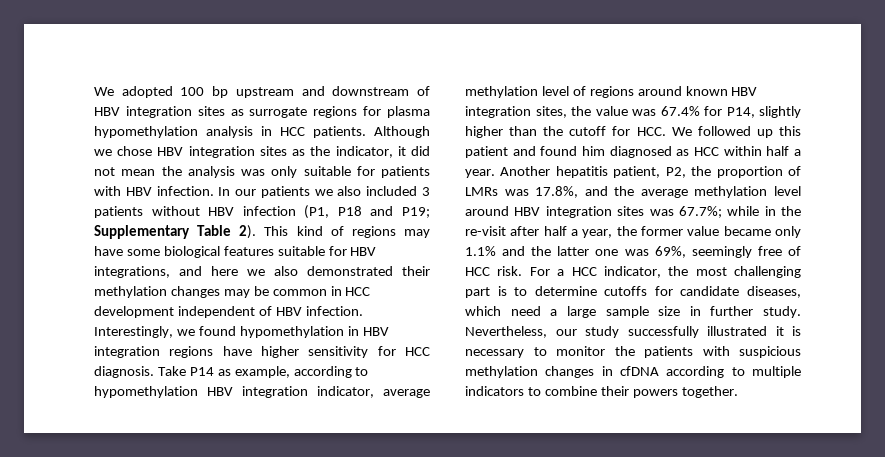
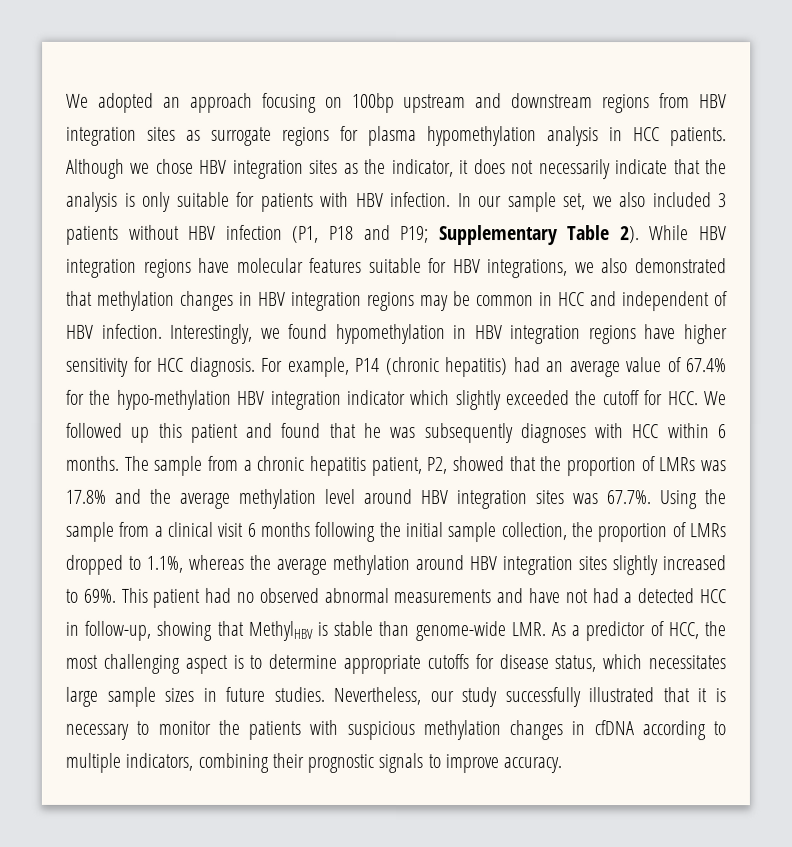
- We adopted 100 bp upstream and downstream of HBV integration sites as surrogate regions for plasma hypomethylation analysis in HCC patients.
+ We adopted an approach focusing on 100bp upstream and downstream regions from HBV integration sites as surrogate regions for plasma hypomethylation analysis in HCC patients.
- Although we chose HBV integration sites as the indicator, it did not mean the analysis was only suitable for patients with HBV infection.
+ Although we chose HBV integration sites as the indicator, it does not necessarily indicate that the analysis is only suitable for patients with HBV infection.
- In our patients we also included 3 patients without HBV infection (P1, P18 and P19; Supplementary Table 2).
+ In our sample set, we also included 3 patients without HBV infection (P1, P18 and P19; Supplementary Table 2).
- This kind of regions may have some biological features suitable for HBV integrations, and here we also demonstrated their methylation changes may be common in HCC development independent of HBV infection.
+ While HBV integration regions have molecular features suitable for HBV integrations, we also demonstrated that methylation changes in HBV integration regions may be common in HCC and independent of HBV infection.
- Take P14 as example, according to hypomethylation HBV integration indicator, average methylation level of regions around known HBV integration sites, the value was 67.4% for P14, slightly higher than the cutoff for HCC. We followed up this patient and found him diagnosed as HCC within half a year. Another hepatitis patient, P2, the proportion of LMRs was 17.8%, and the average methylation level around HBV integration sites was 67.7%; while in the re-visit after half a year, the former value became only 1.1% and the latter one was 69%, seemingly free of HCC risk. For a HCC indicator, the most challenging part is to determine cutoffs for candidate diseases, which need a large sample size in further study.
+ For example, P14 (chronic hepatitis) had an average value of 67.4% for the hypo-methylation HBV integration indicator which slightly exceeded the cutoff for HCC. We followed up this patient and found that he was subsequently diagnoses with HCC within 6 months. The sample from a chronic hepatitis patient, P2, showed that the proportion of LMRs was 17.8% and the average methylation level around HBV integration sites was 67.7%. Using the sample from a clinical visit 6 months following the initial sample collection, the proportion of LMRs dropped to 1.1%, whereas the average methylation around HBV integration sites slightly increased to 69%. This patient had no observed abnormal measurements and have not had a detected HCC in follow-up, showing that MethylHBV is stable than genome-wide LMR. As a predictor of HCC, the most challenging aspect is to determine appropriate cutoffs for disease status, which necessitates large sample sizes in future studies.
- Nevertheless, our study successfully illustrated it is necessary to monitor the patients with suspicious methylation changes in cfDNA according to multiple indicators to combine their powers together.
+ Nevertheless, our study successfully illustrated that it is necessary to monitor the patients with suspicious methylation changes in cfDNA according to multiple indicators, combining their prognostic signals to improve accuracy.

